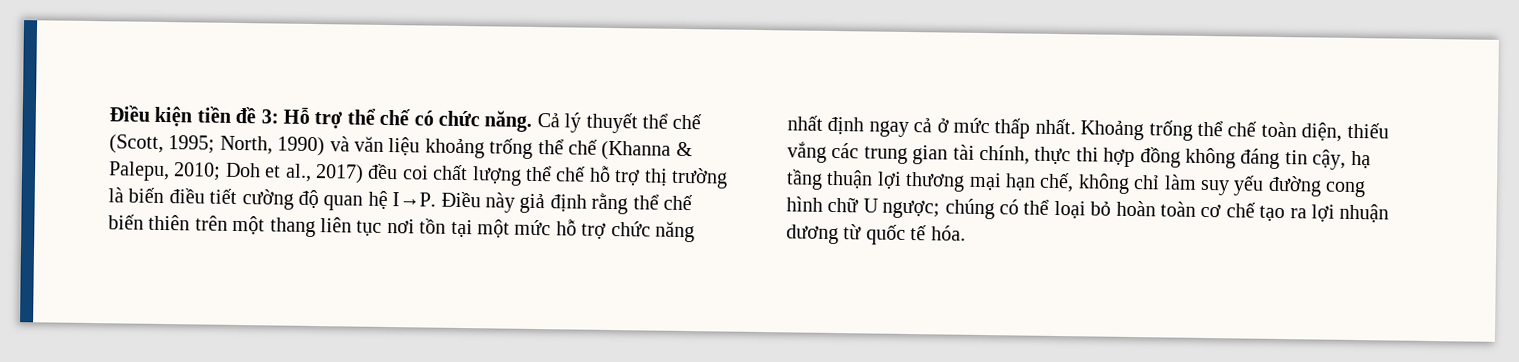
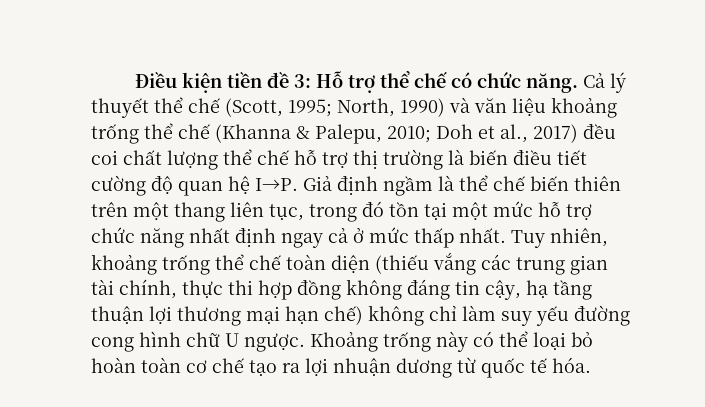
- Doh et al., 2017) đều coi chất lượng thể chế hỗ trợ thị trường là biến điều tiết cường độ quan hệ I→P. Điều này giả định rằng thể chế biến thiên trên một thang liên tục nơi tồn tại một mức hỗ trợ chức năng nhất định ngay cả ở mức thấp nhất.
+ Doh et al., 2017) đều coi chất lượng thể chế hỗ trợ thị trường là biến điều tiết cường độ quan hệ I→P. Giả định ngầm là thể chế biến thiên trên một thang liên tục, trong đó tồn tại một mức hỗ trợ chức năng nhất định ngay cả ở mức thấp nhất.
- Khoảng trống thể chế toàn diện, thiếu vắng các trung gian tài chính, thực thi hợp đồng không đáng tin cậy, hạ tầng thuận lợi thương mại hạn chế, không chỉ làm suy yếu đường cong hình chữ U ngược; chúng có thể loại bỏ hoàn toàn cơ chế tạo ra lợi nhuận dương từ quốc tế hóa.
+ Tuy nhiên, khoảng trống thể chế toàn diện (thiếu vắng các trung gian tài chính, thực thi hợp đồng không đáng tin cậy, hạ tầng thuận lợi thương mại hạn chế) không chỉ làm suy yếu đường cong hình chữ U ngược. Khoảng trống này có thể loại bỏ hoàn toàn cơ chế tạo ra lợi nhuận dương từ quốc tế hóa.

